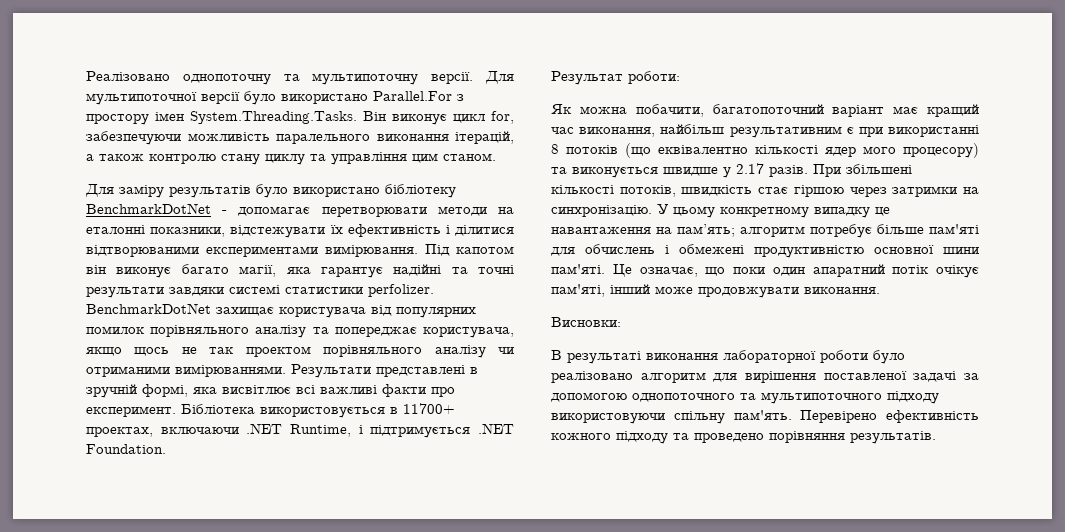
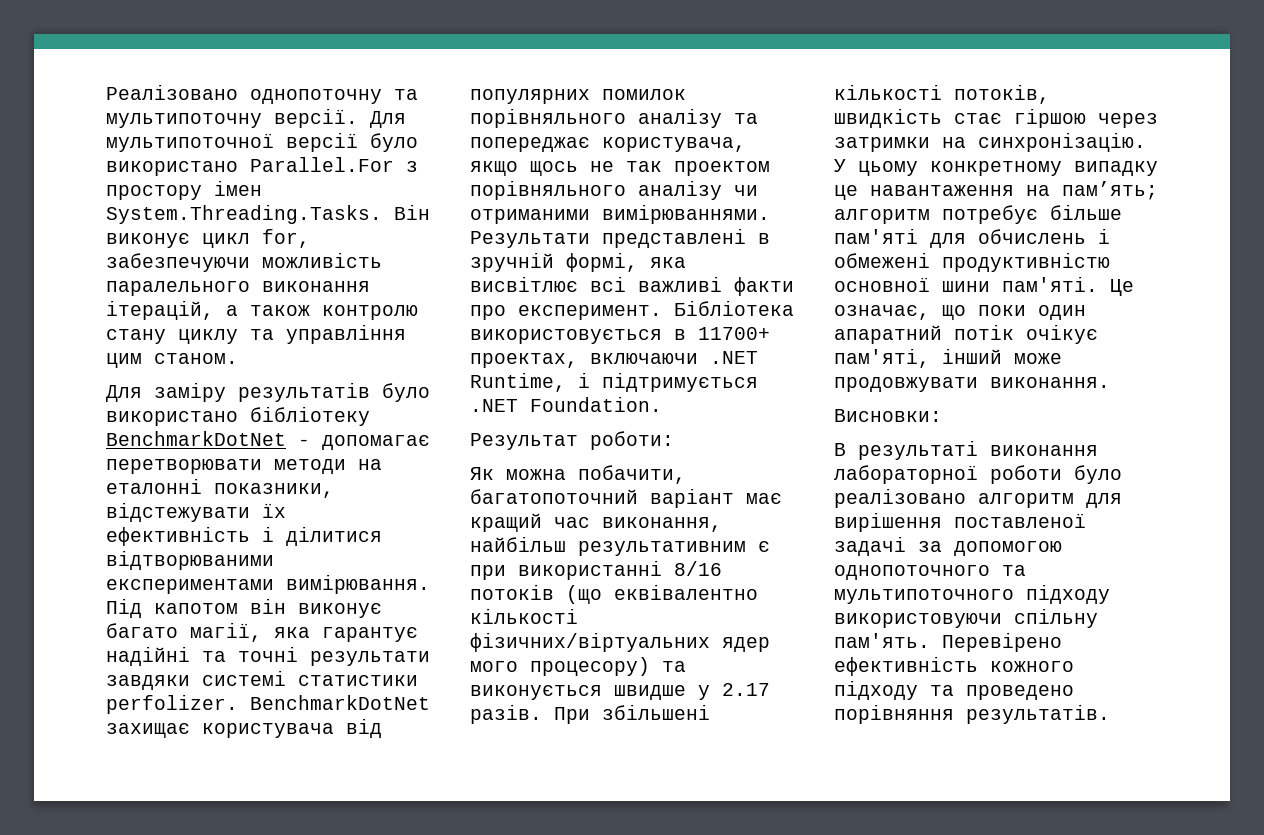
- Як можна побачити, багатопоточний варіант має кращий час виконання, найбільш результативним є при використанні 8 потоків (що еквівалентно кількості ядер мого процесору) та виконується швидше у 2.17 разів.
+ Як можна побачити, багатопоточний варіант має кращий час виконання, найбільш результативним є при використанні 8/16 потоків (що еквівалентно кількості фізичних/віртуальних ядер мого процесору) та виконується швидше у 2.17 разів.

